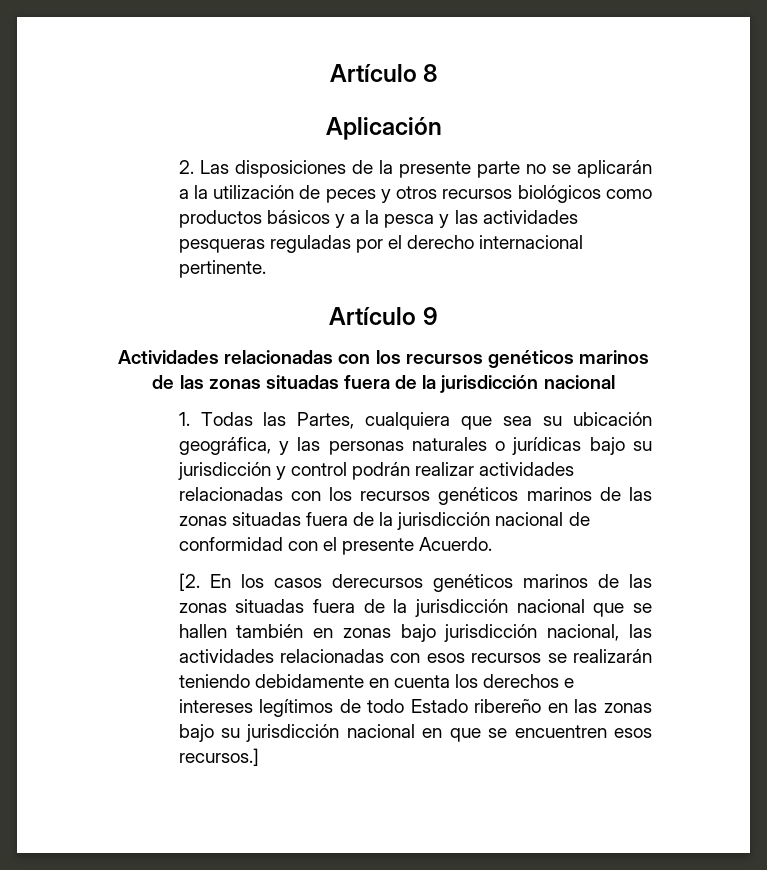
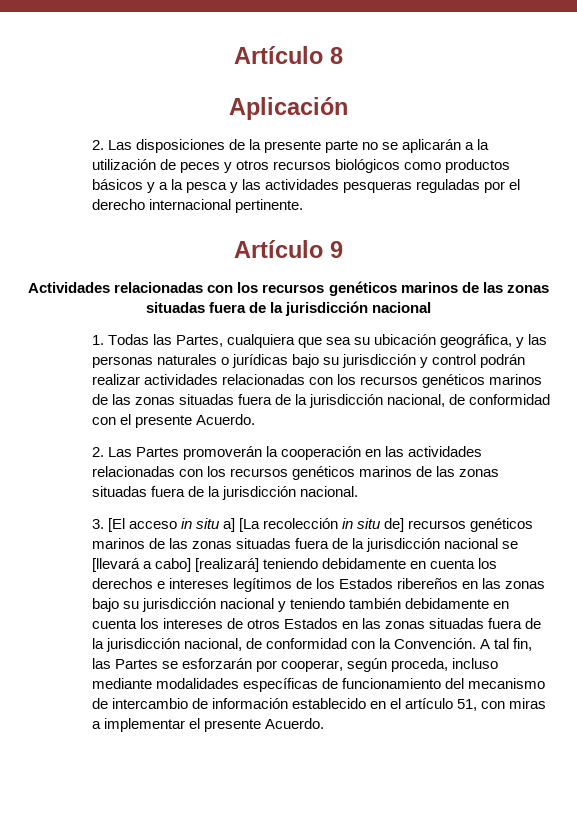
- 1. Todas las Partes, cualquiera que sea su ubicación geográfica, y las personas naturales o jurídicas bajo su jurisdicción y control podrán realizar actividades relacionadas con los recursos genéticos marinos de las zonas situadas fuera de la jurisdicción nacional de conformidad con el presente Acuerdo.
+ 1. Todas las Partes, cualquiera que sea su ubicación geográfica, y las personas naturales o jurídicas bajo su jurisdicción y control podrán realizar actividades relacionadas con los recursos genéticos marinos de las zonas situadas fuera de la jurisdicción nacional, de conformidad con el presente Acuerdo.
- [2. En los casos derecursos genéticos marinos de las zonas situadas fuera de la jurisdicción nacional que se hallen también en zonas bajo jurisdicción nacional, las actividades relacionadas con esos recursos se realizarán teniendo debidamente en cuenta los derechos e intereses legítimos de todo Estado ribereño en las zonas bajo su jurisdicción nacional en que se encuentren esos recursos.]
+ 2. Las Partes promoverán la cooperación en las actividades relacionadas con los recursos genéticos marinos de las zonas situadas fuera de la jurisdicción nacional.
+ 3. [El acceso in situ a] [La recolección in situ de] recursos genéticos marinos de las zonas situadas fuera de la jurisdicción nacional se [llevará a cabo] [realizará] teniendo debidamente en cuenta los derechos e intereses legítimos de los Estados ribereños en las zonas bajo su jurisdicción nacional y teniendo también debidamente en cuenta los intereses de otros Estados en las zonas situadas fuera de la jurisdicción nacional, de conformidad con la Convención. A tal fin, las Partes se esforzarán por cooperar, según proceda, incluso mediante modalidades específicas de funcionamiento del mecanismo de intercambio de información establecido en el artículo 51, con miras a implementar el presente Acuerdo.

